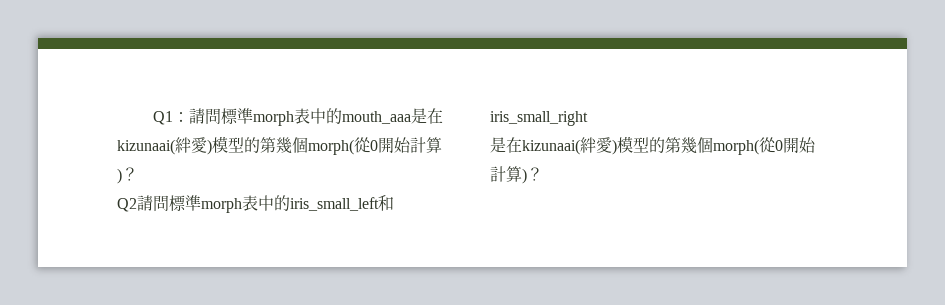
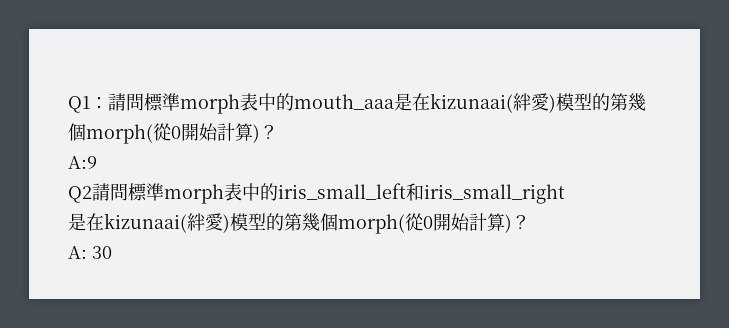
+ A:9
+ A: 30

